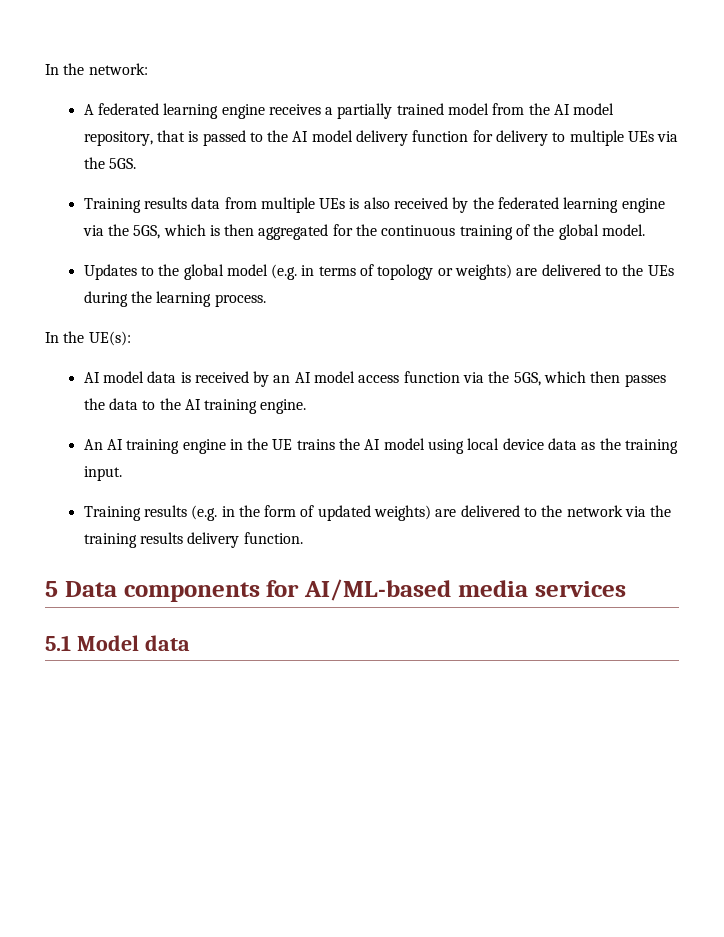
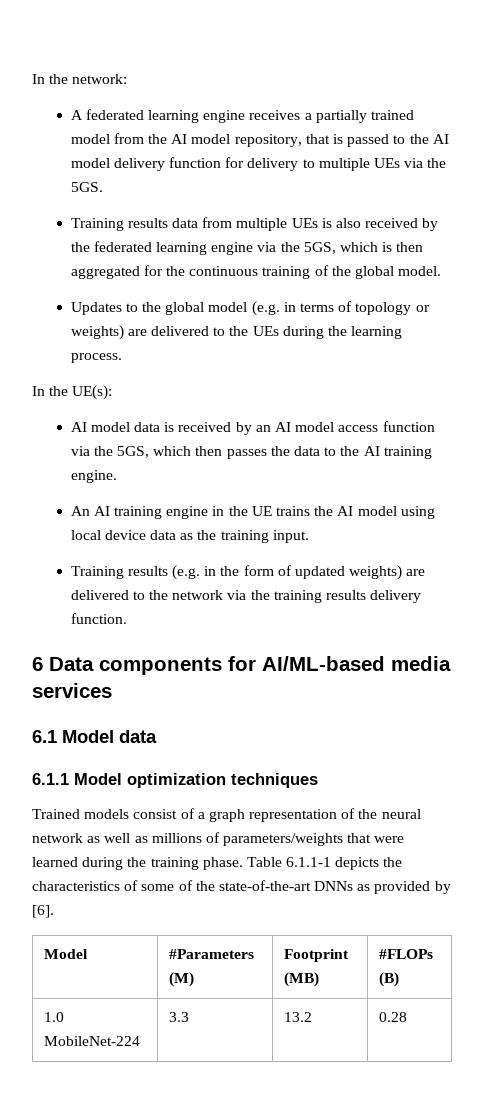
- 5 Data components for AI/ML-based media services
+ 6 Data components for AI/ML-based media services
- 5.1 Model data
+ 6.1 Model data
+ 6.1.1 Model optimization techniques
+ Trained models consist of a graph representation of the neural network as well as millions of parameters/weights that were learned during the training phase. Table 6.1.1-1 depicts the characteristics of some of the state-of-the-art DNNs as provided by [6].
+ Model | #Parameters (M) | Footprint (MB) | #FLOPs (B)
+ 1.0 MobileNet-224 | 3.3 | 13.2 | 0.28

